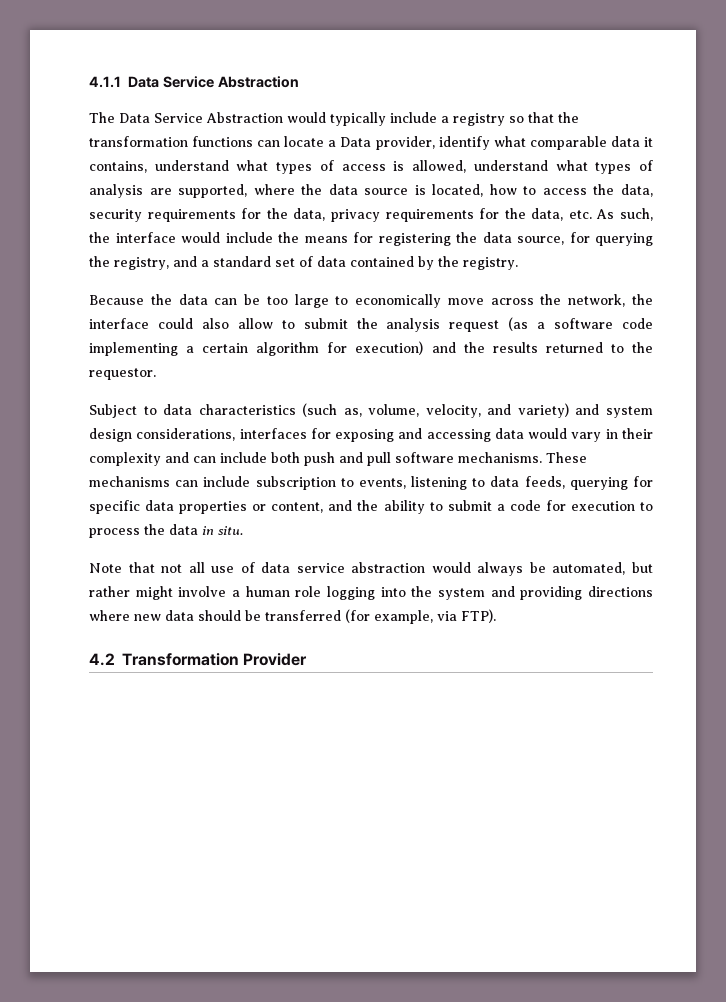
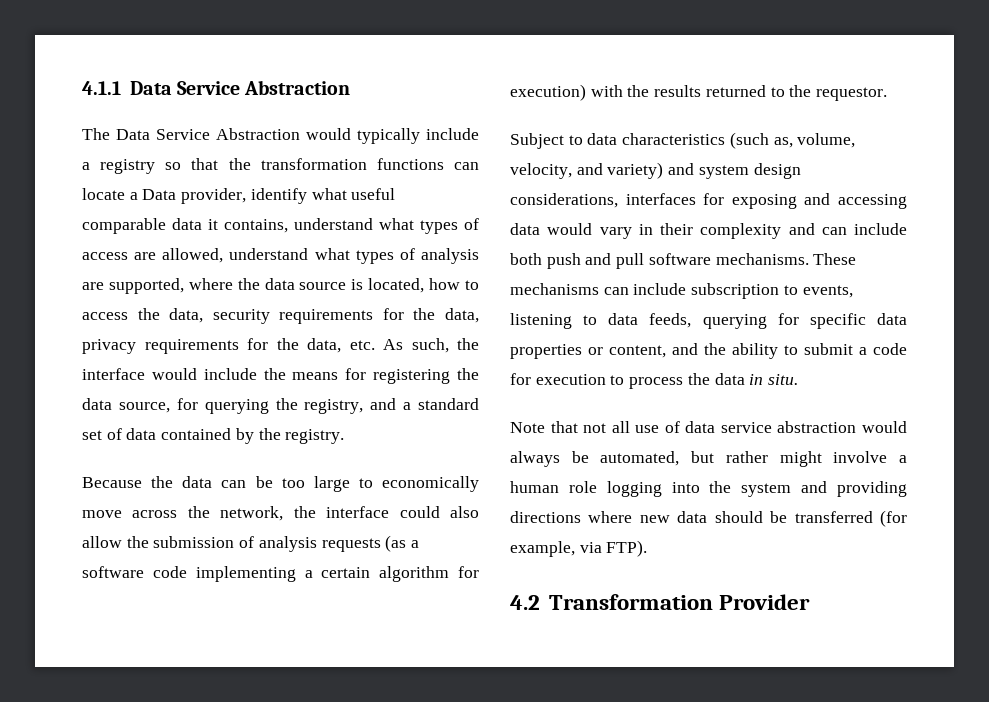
- The Data Service Abstraction would typically include a registry so that the transformation functions can locate a Data provider, identify what comparable data it contains, understand what types of access is allowed, understand what types of analysis are supported, where the data source is located, how to access the data, security requirements for the data, privacy requirements for the data, etc. As such, the interface would include the means for registering the data source, for querying the registry, and a standard set of data contained by the registry.
+ The Data Service Abstraction would typically include a registry so that the transformation functions can locate a Data provider, identify what useful comparable data it contains, understand what types of access are allowed, understand what types of analysis are supported, where the data source is located, how to access the data, security requirements for the data, privacy requirements for the data, etc. As such, the interface would include the means for registering the data source, for querying the registry, and a standard set of data contained by the registry.
- Because the data can be too large to economically move across the network, the interface could also allow to submit the analysis request (as a software code implementing a certain algorithm for execution) and the results returned to the requestor.
+ Because the data can be too large to economically move across the network, the interface could also allow the submission of analysis requests (as a software code implementing a certain algorithm for execution) with the results returned to the requestor.

